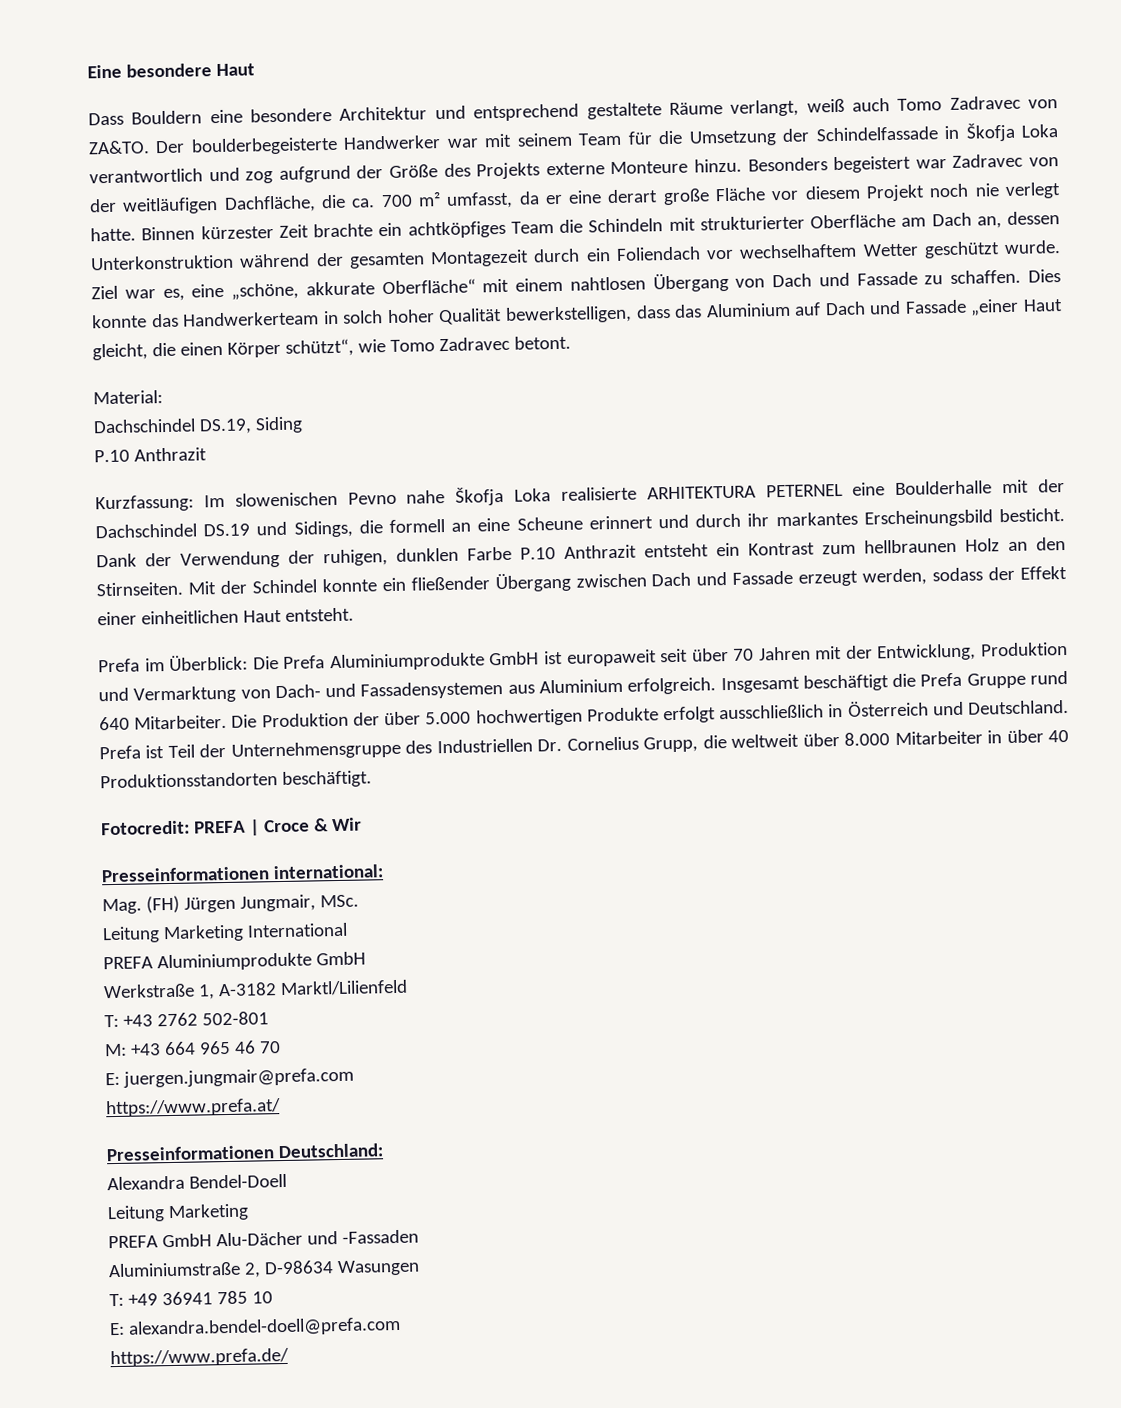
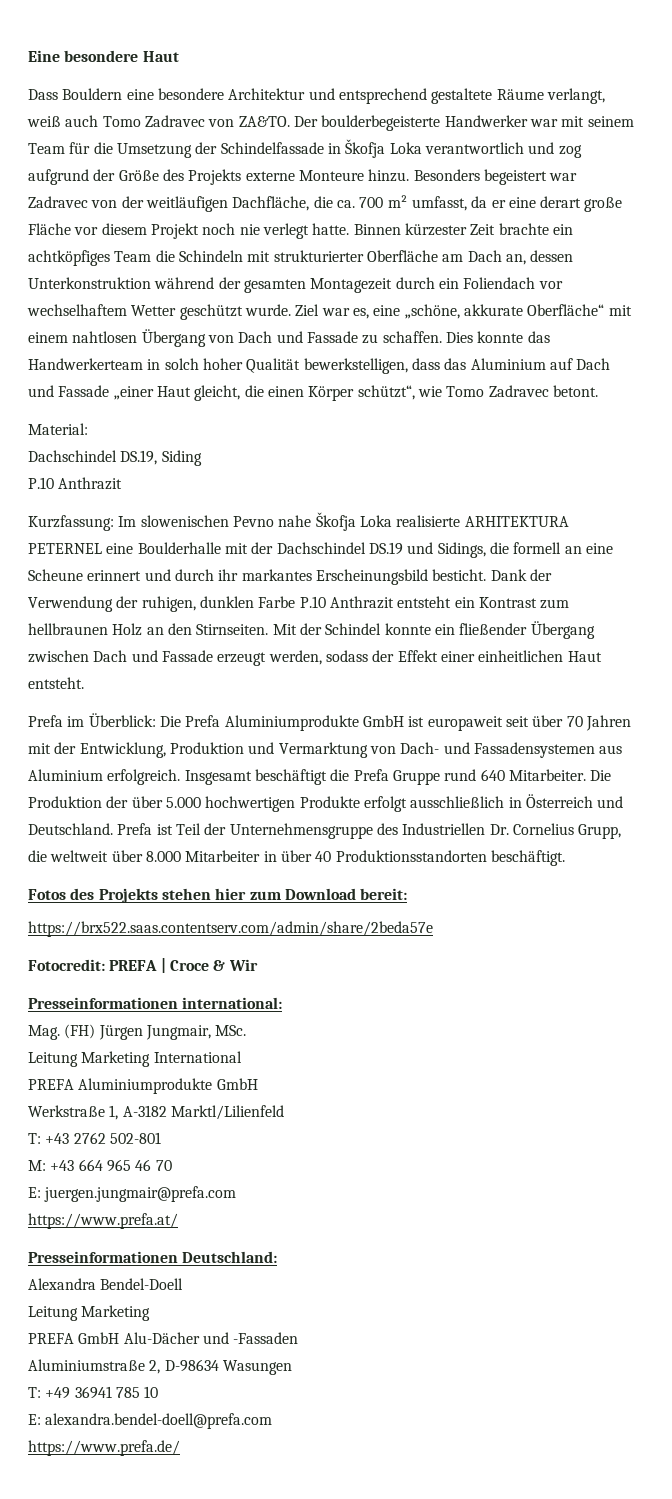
+ Fotos des Projekts stehen hier zum Download bereit:
+ https://brx522.saas.contentserv.com/admin/share/2beda57e

